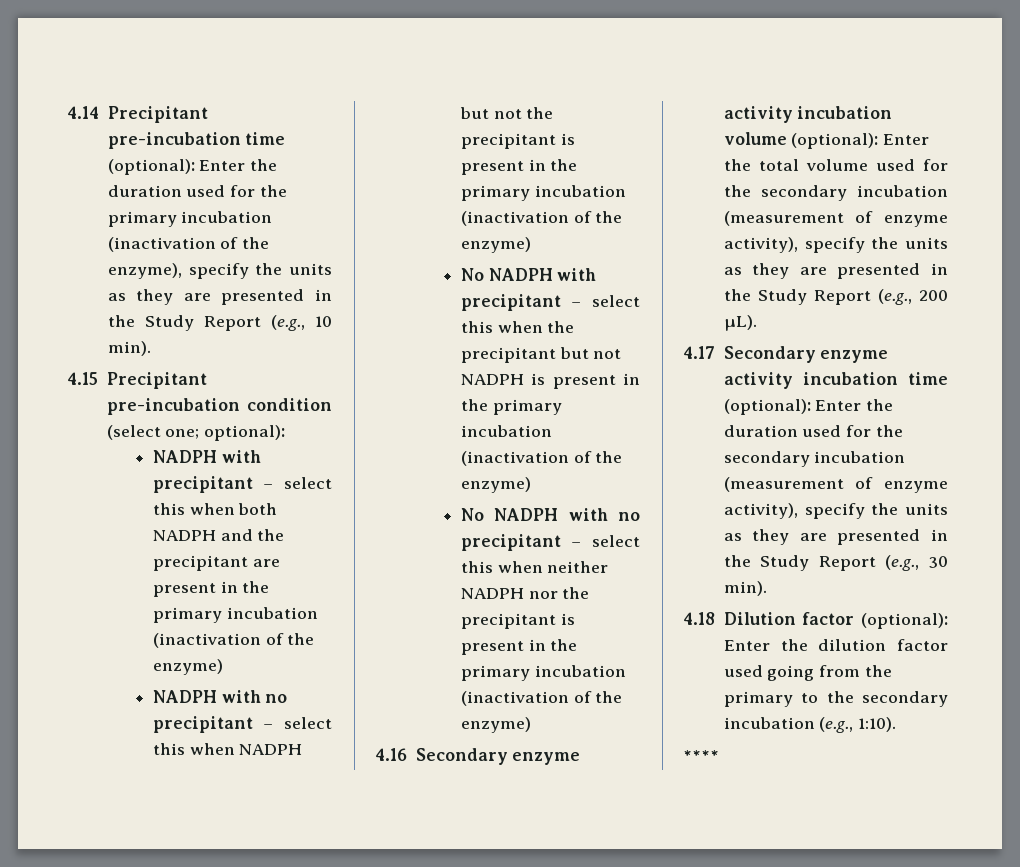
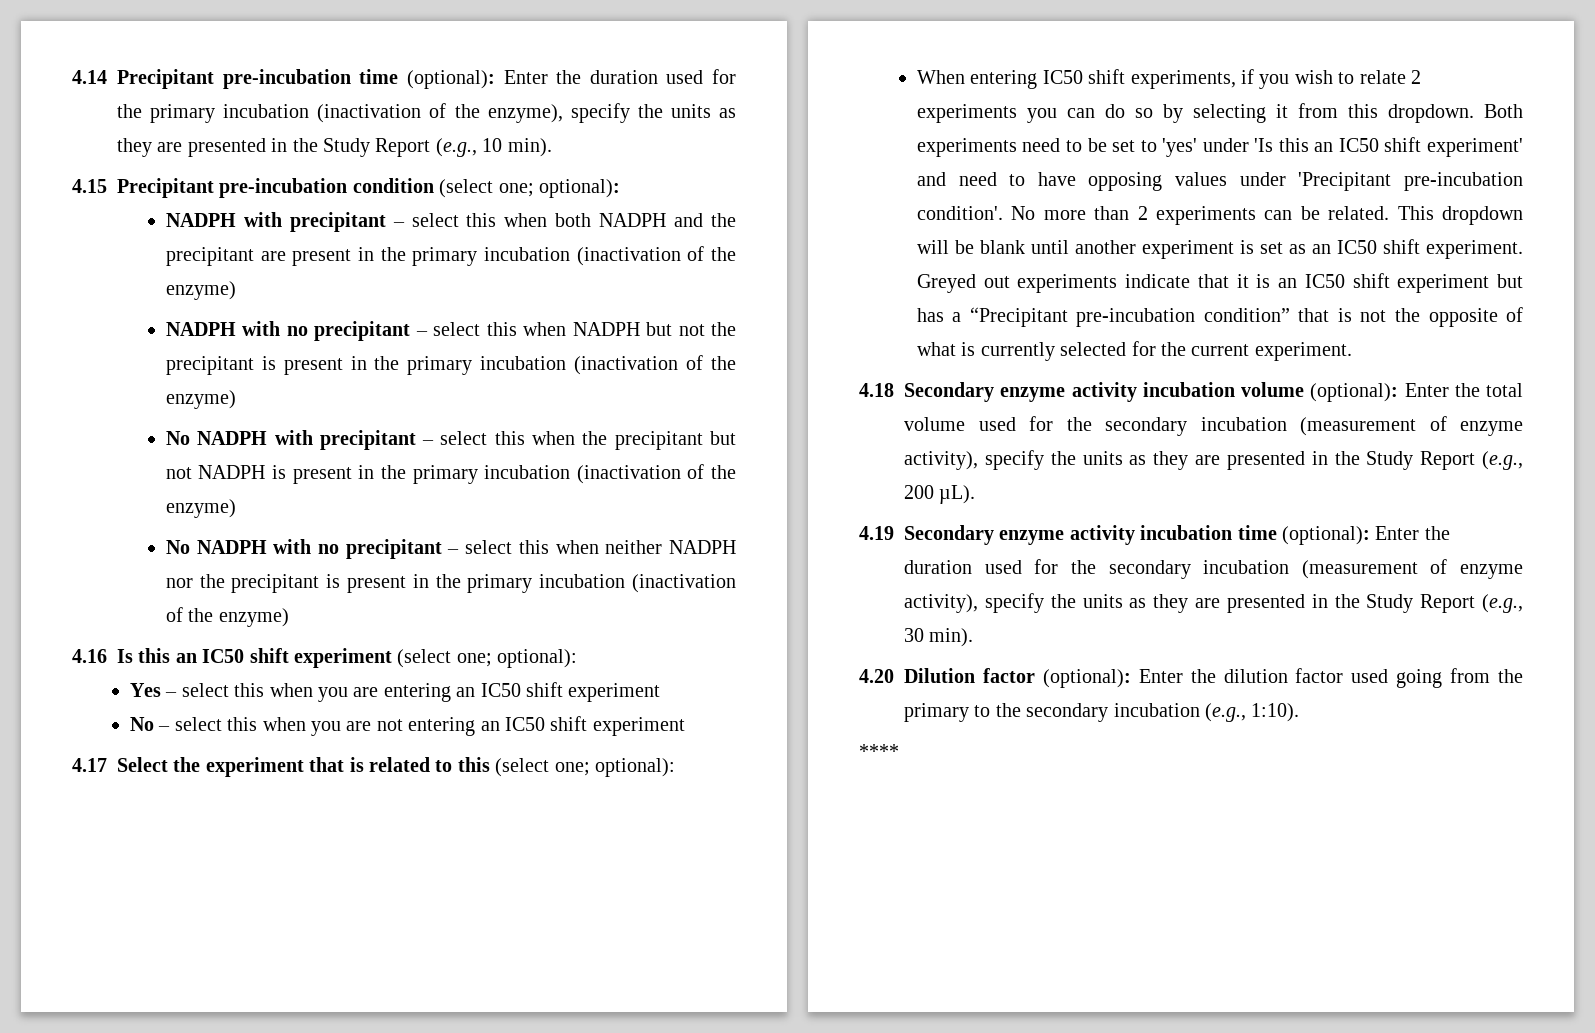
- 4.16 Secondary enzyme activity incubation volume (optional): Enter the total volume used for the secondary incubation (measurement of enzyme activity), specify the units as they are presented in the Study Report (e.g., 200 µL).
+ 4.16 Is this an IC50 shift experiment (select one; optional):
+ Yes – select this when you are entering an IC50 shift experiment
+ No – select this when you are not entering an IC50 shift experiment
+ 4.17 Select the experiment that is related to this (select one; optional):
+ When entering IC50 shift experiments, if you wish to relate 2 experiments you can do so by selecting it from this dropdown. Both experiments need to be set to 'yes' under 'Is this an IC50 shift experiment' and need to have opposing values under 'Precipitant pre-incubation condition'. No more than 2 experiments can be related. This dropdown will be blank until another experiment is set as an IC50 shift experiment. Greyed out experiments indicate that it is an IC50 shift experiment but has a “Precipitant pre-incubation condition” that is not the opposite of what is currently selected for the current experiment.
+ 4.18 Secondary enzyme activity incubation volume (optional): Enter the total volume used for the secondary incubation (measurement of enzyme activity), specify the units as they are presented in the Study Report (e.g., 200 µL).
- 4.17 Secondary enzyme activity incubation time (optional): Enter the duration used for the secondary incubation (measurement of enzyme activity), specify the units as they are presented in the Study Report (e.g., 30 min).
+ 4.19 Secondary enzyme activity incubation time (optional): Enter the duration used for the secondary incubation (measurement of enzyme activity), specify the units as they are presented in the Study Report (e.g., 30 min).
- 4.18 Dilution factor (optional): Enter the dilution factor used going from the primary to the secondary incubation (e.g., 1:10).
+ 4.20 Dilution factor (optional): Enter the dilution factor used going from the primary to the secondary incubation (e.g., 1:10).

